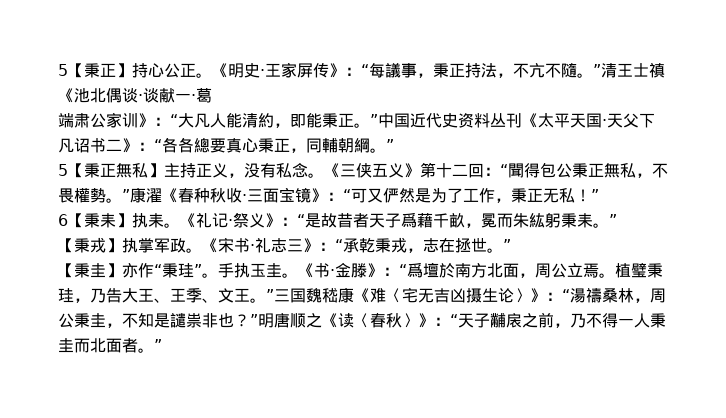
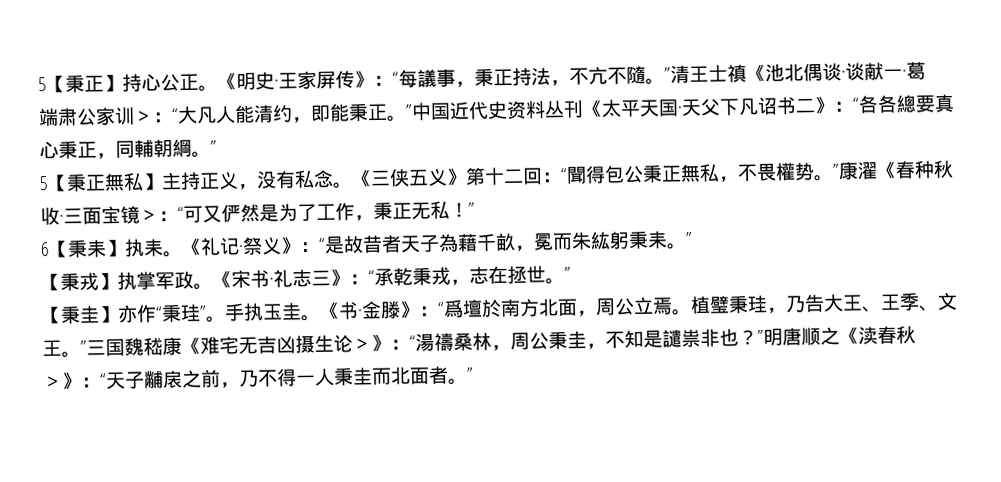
- 端肃公家训》：“大凡人能清約，即能秉正。”中国近代史资料丛刊《太平天国·天父下凡诏书二》：“各各總要真心秉正，同輔朝綱。”
+ 端肃公家训＞：“大凡人能清约，即能秉正。”中国近代史资料丛刊《太平天国·天父下凡诏书二》：“各各總要真心秉正，同輔朝綱。”
- 《三侠五义》第十二回：“聞得包公秉正無私，不畏權勢。”康濯《春种秋收·三面宝镜》：“可又俨然是为了工作，秉正无私！”
+ 《三侠五义》第十二回：“聞得包公秉正無私，不畏權势。”康濯《春种秋收·三面宝镜＞：“可又俨然是为了工作，秉正无私！”
- 《礼记·祭义》：“是故昔者天子爲藉千畝，冕而朱紘躬秉耒。”
+ 《礼记·祭义》：“是故昔者天子為藉千畝，冕而朱紘躬秉耒。”
- 植璧秉珪，乃告大王、王季、文王。”三国魏嵇康《难〈宅无吉凶摄生论〉》：“湯禱桑林，周公秉圭，不知是譴祟非也？”明唐顺之《读〈春秋〉》：“天子黼扆之前，乃不得一人秉圭而北面者。”
+ 植璧秉珪，乃告大王、王季、文王。”三国魏嵇康《难宅无吉凶摄生论＞》：“湯禱桑林，周公秉圭，不知是譴祟非也？”明唐顺之《渎春秋＞》：“天子黼扆之前，乃不得一人秉圭而北面者。”

